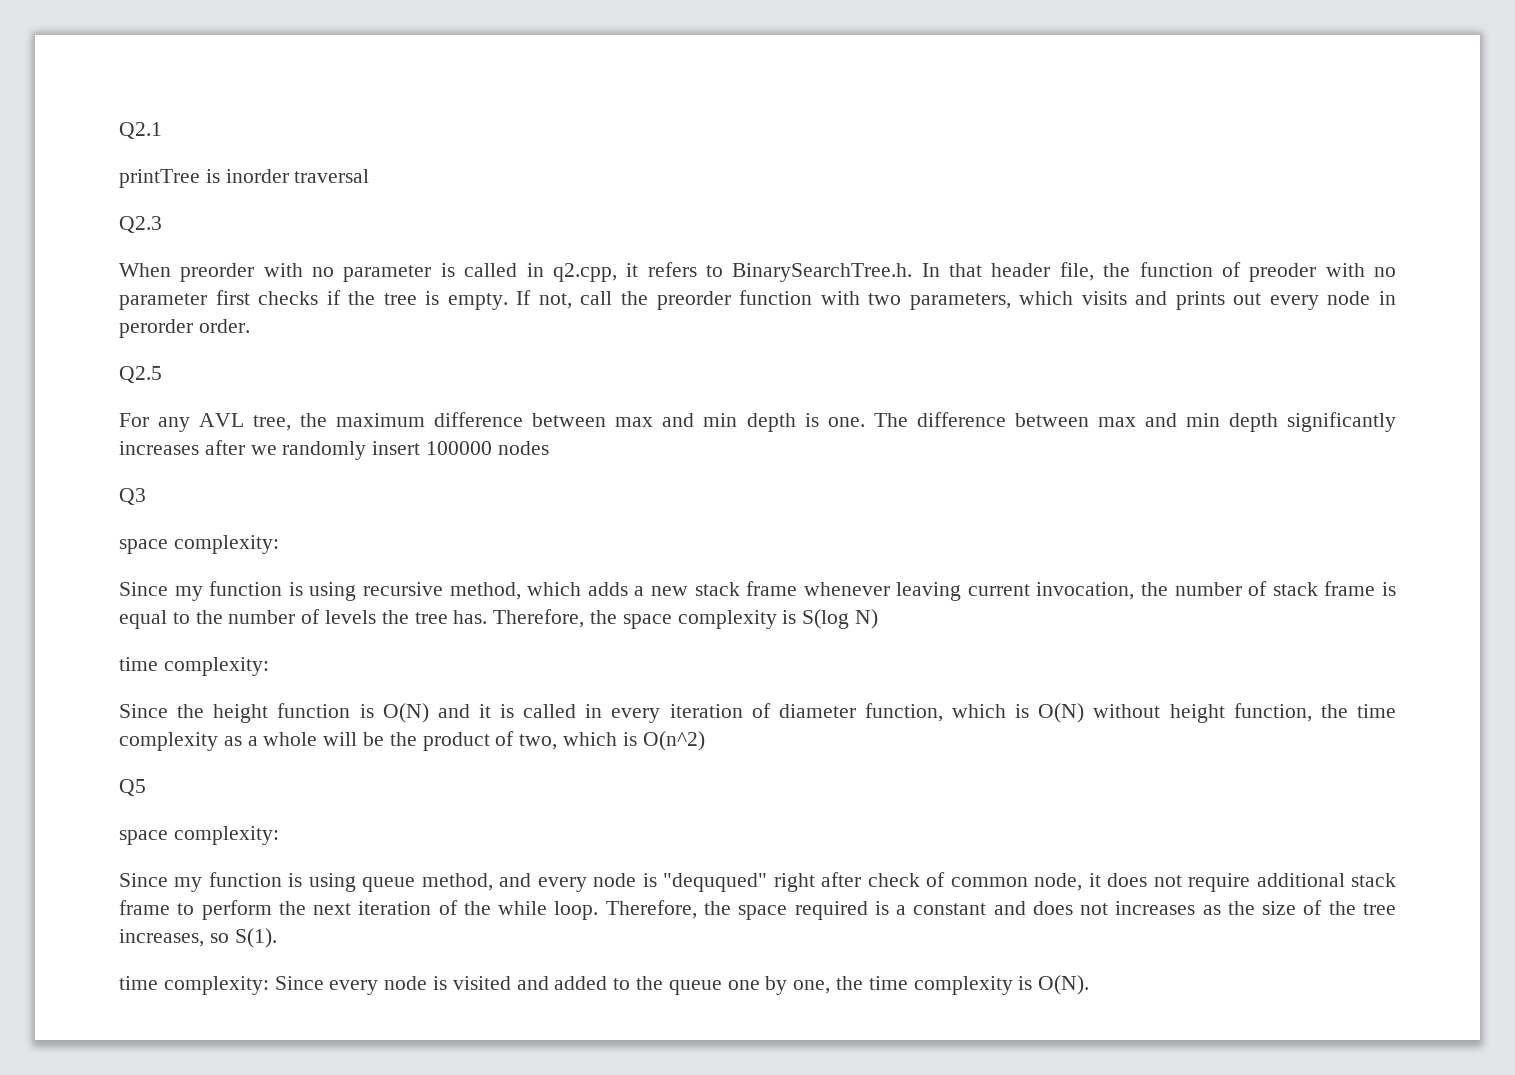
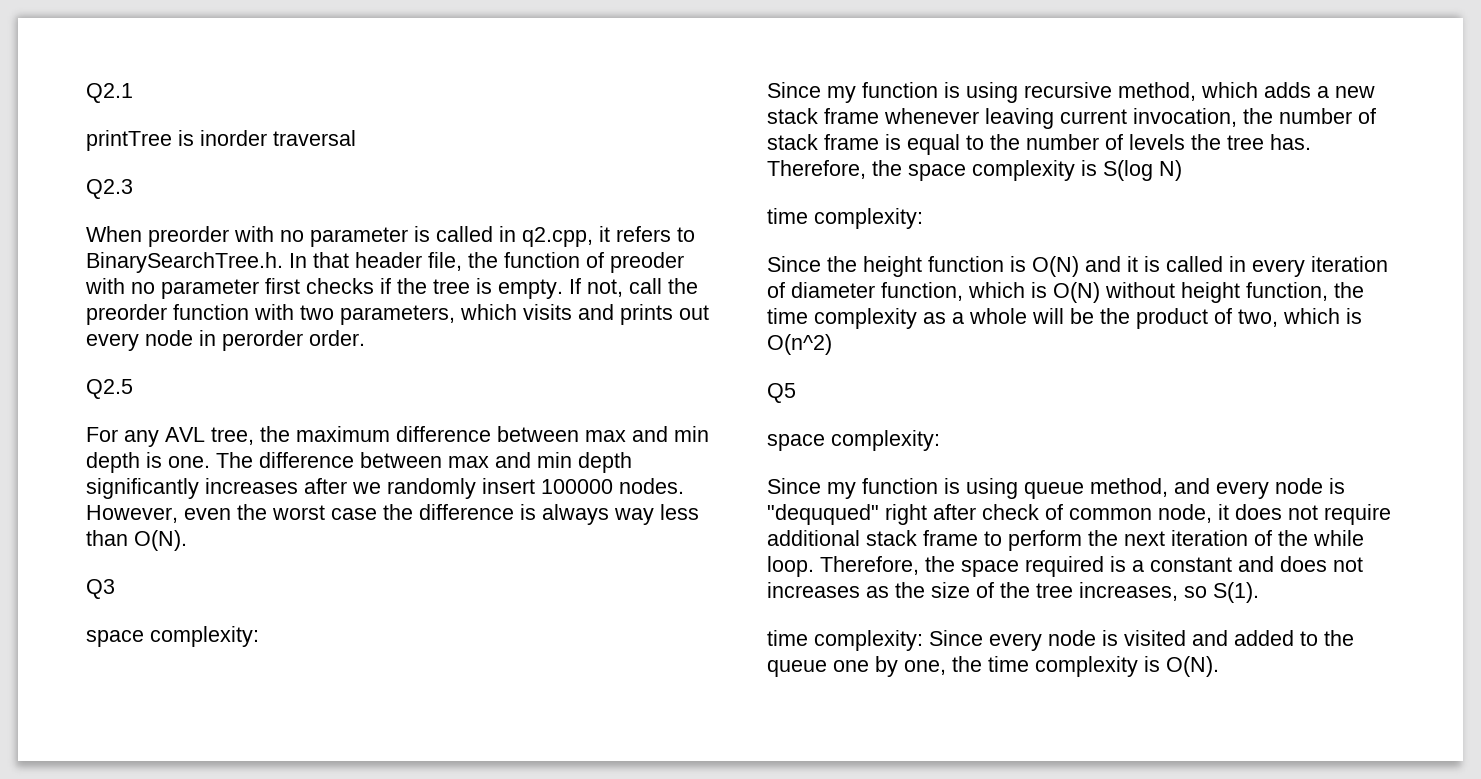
- The difference between max and min depth significantly increases after we randomly insert 100000 nodes
+ The difference between max and min depth significantly increases after we randomly insert 100000 nodes. However, even the worst case the difference is always way less than O(N).

